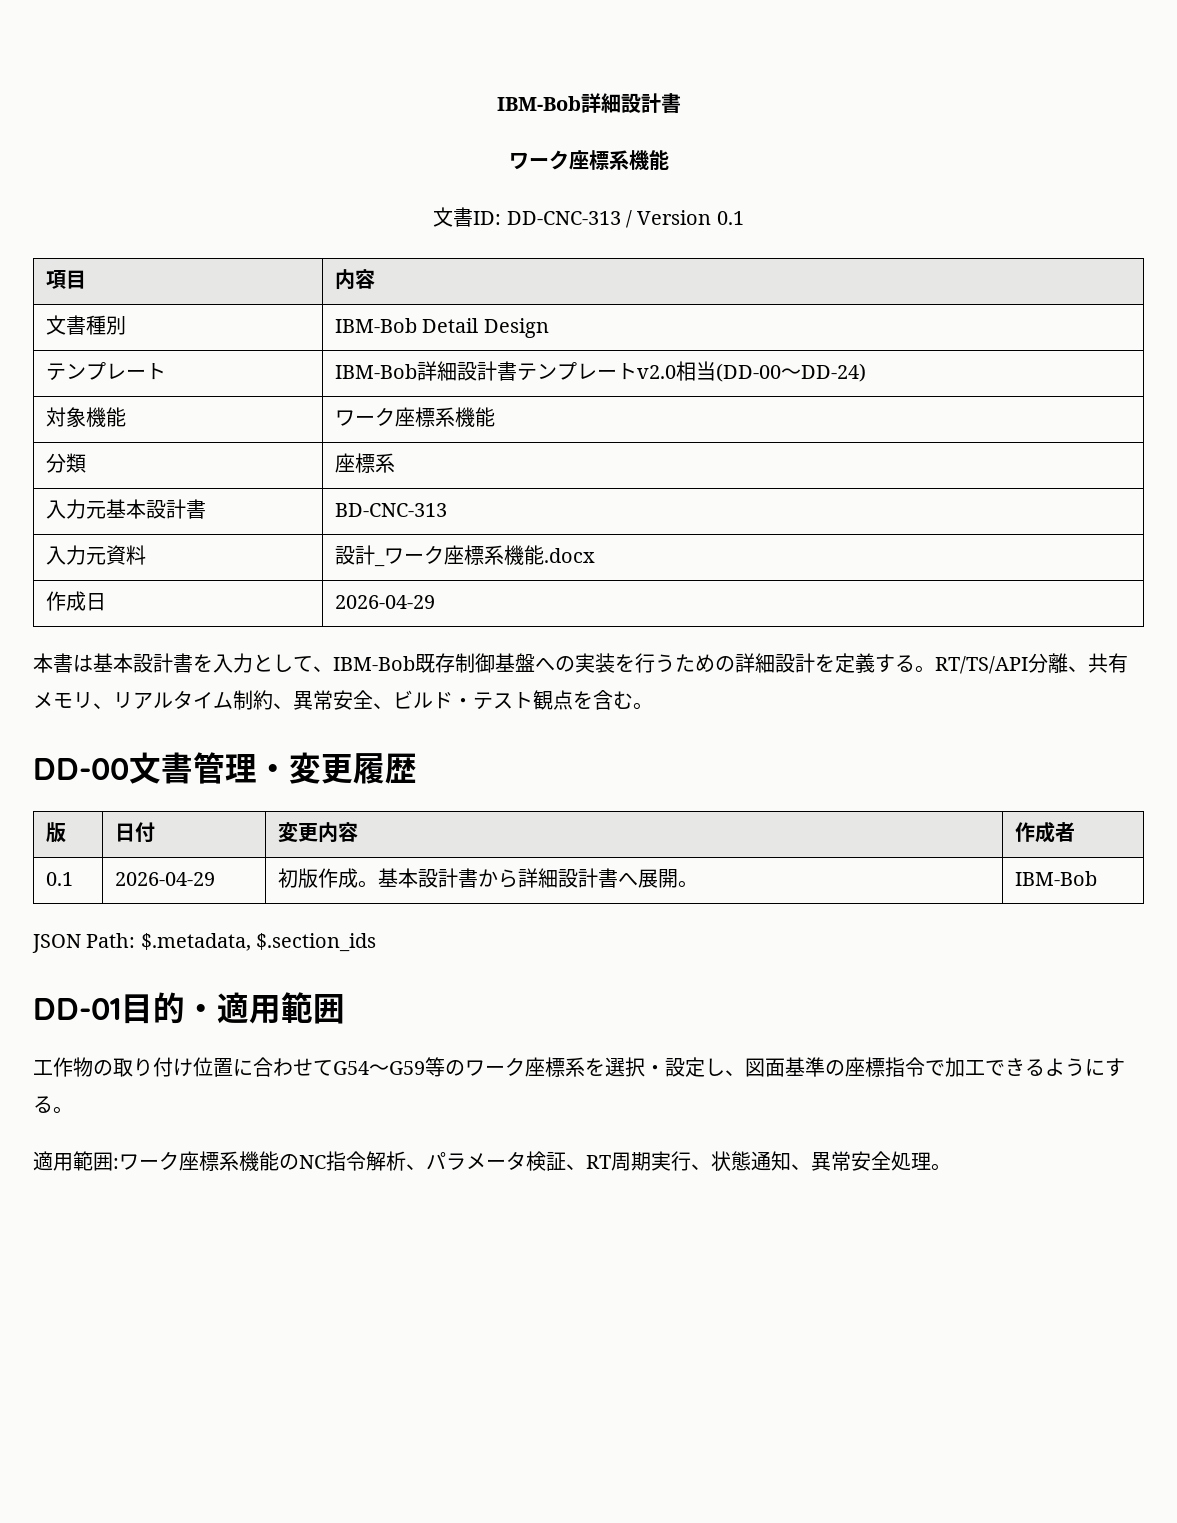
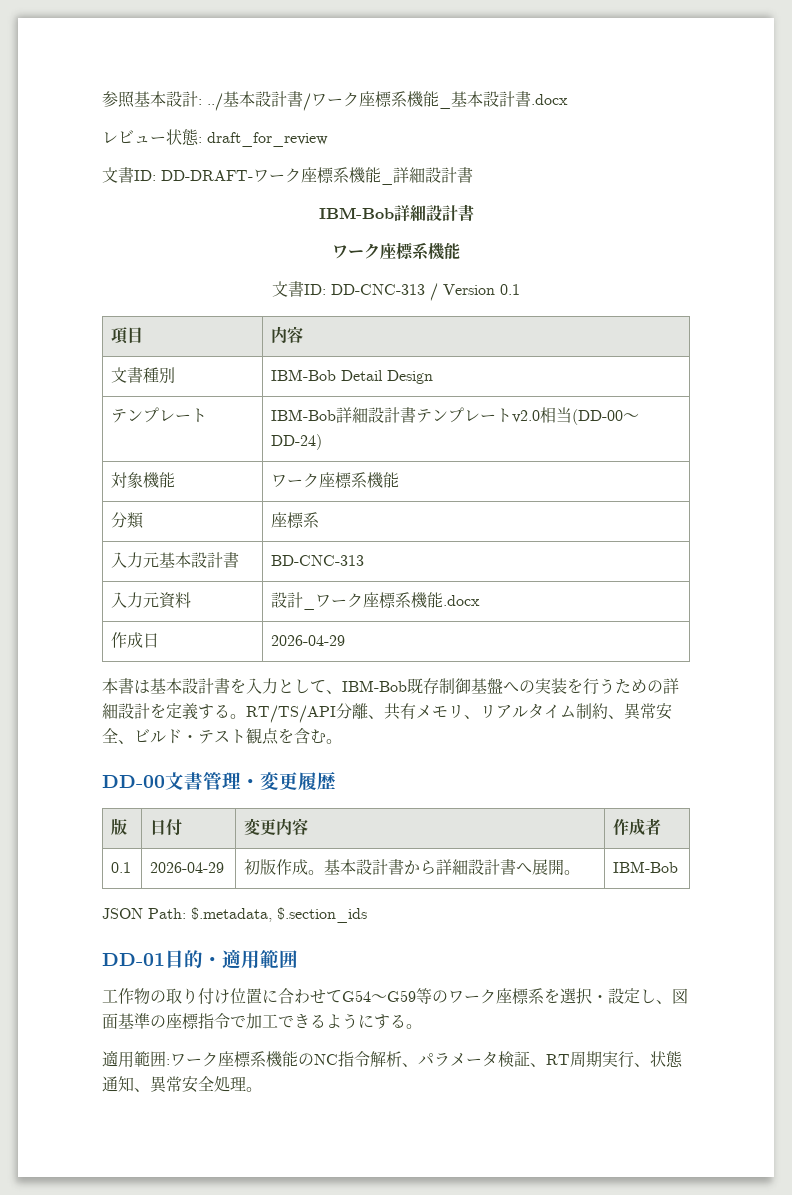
+ 参照基本設計: ../基本設計書/ワーク座標系機能_基本設計書.docx
+ レビュー状態: draft_for_review
+ 文書ID: DD-DRAFT-ワーク座標系機能_詳細設計書

